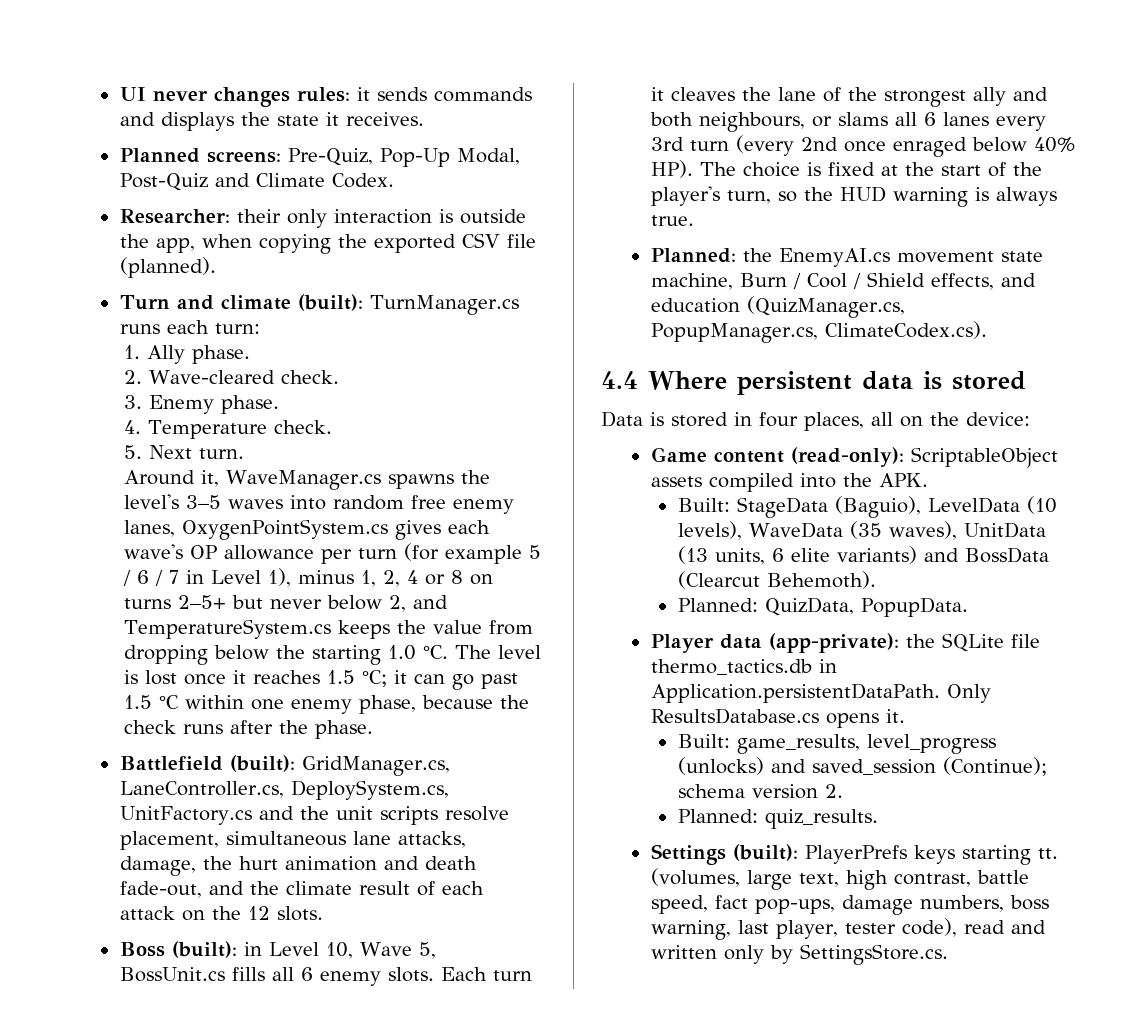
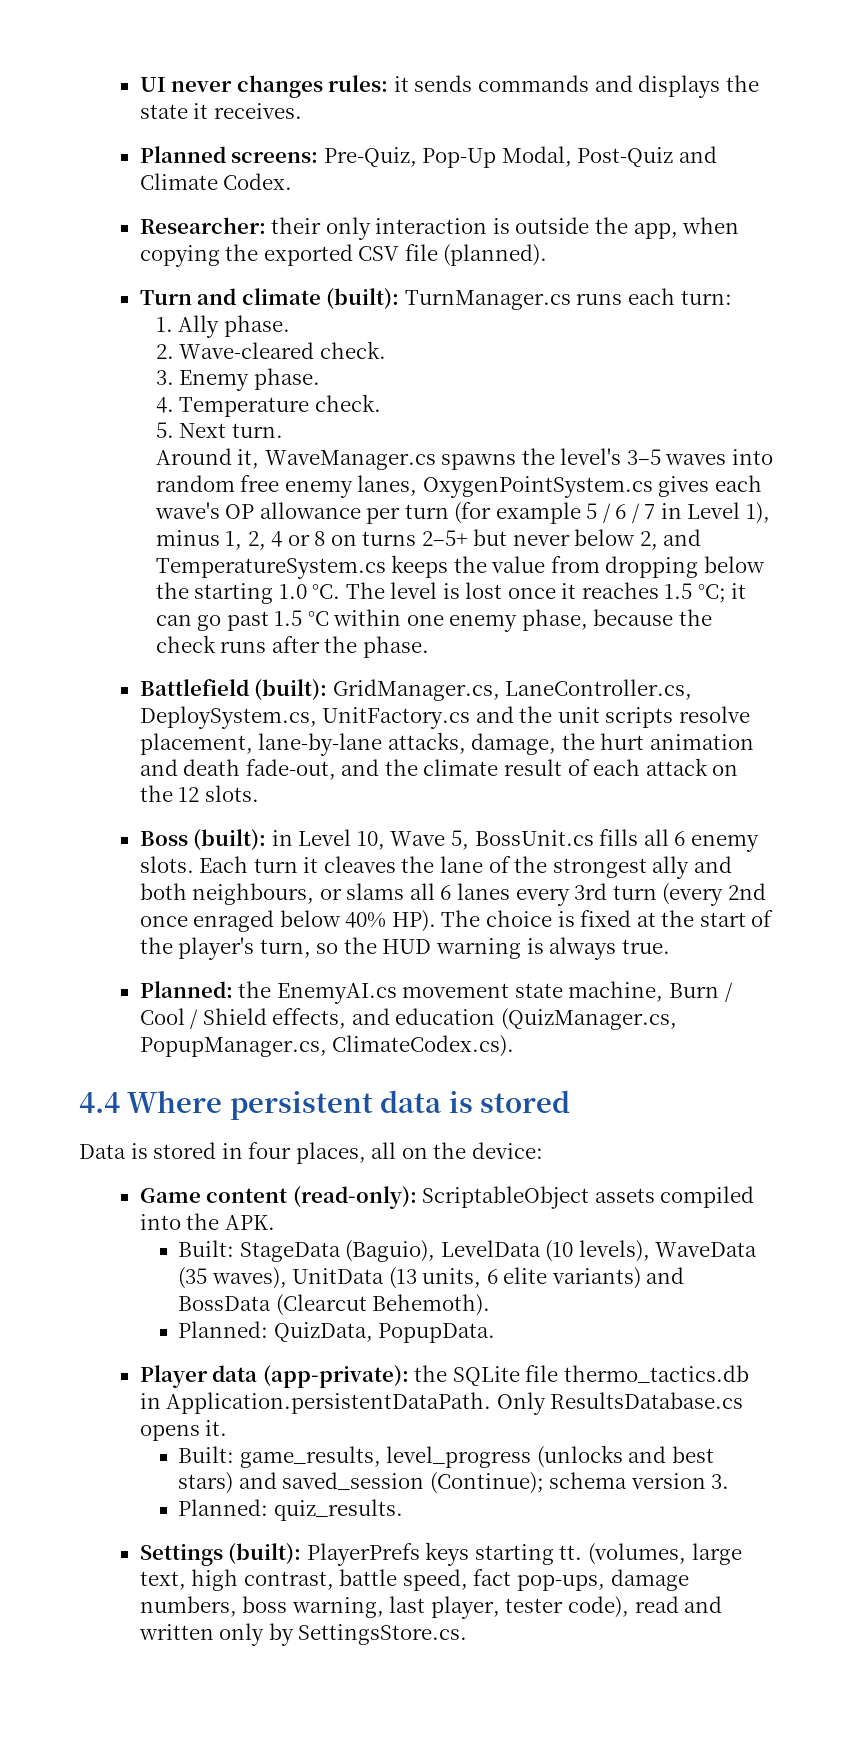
- Battlefield (built): GridManager.cs, LaneController.cs, DeploySystem.cs, UnitFactory.cs and the unit scripts resolve placement, simultaneous lane attacks, damage, the hurt animation and death fade-out, and the climate result of each attack on the 12 slots.
+ Battlefield (built): GridManager.cs, LaneController.cs, DeploySystem.cs, UnitFactory.cs and the unit scripts resolve placement, lane-by-lane attacks, damage, the hurt animation and death fade-out, and the climate result of each attack on the 12 slots.
- Built: game_results, level_progress (unlocks) and saved_session (Continue); schema version 2.
+ Built: game_results, level_progress (unlocks and best stars) and saved_session (Continue); schema version 3.

